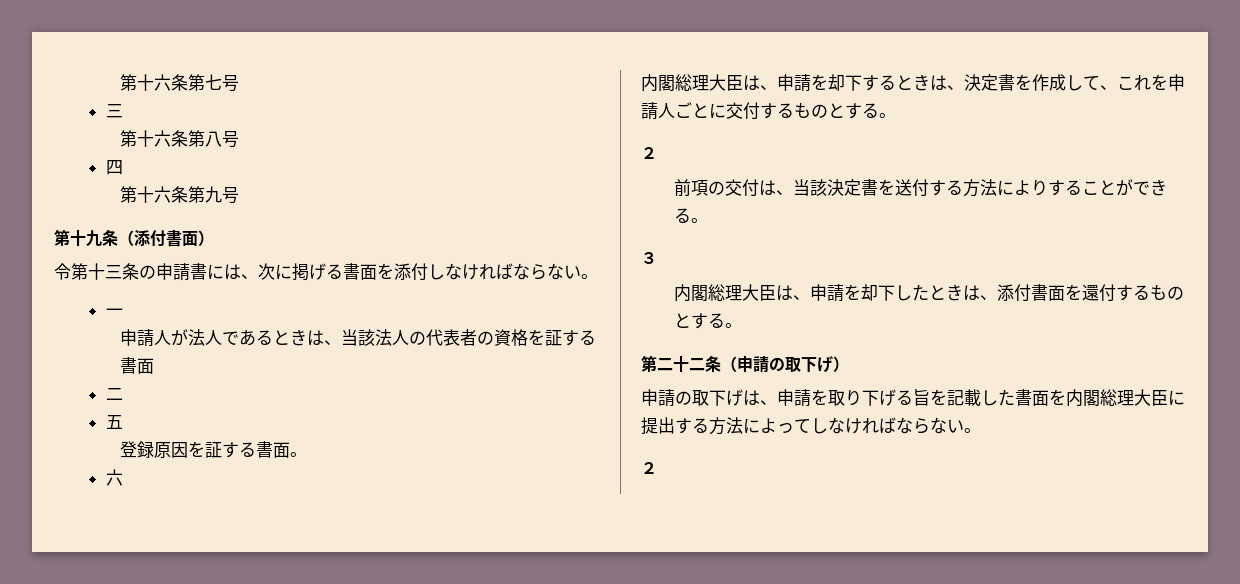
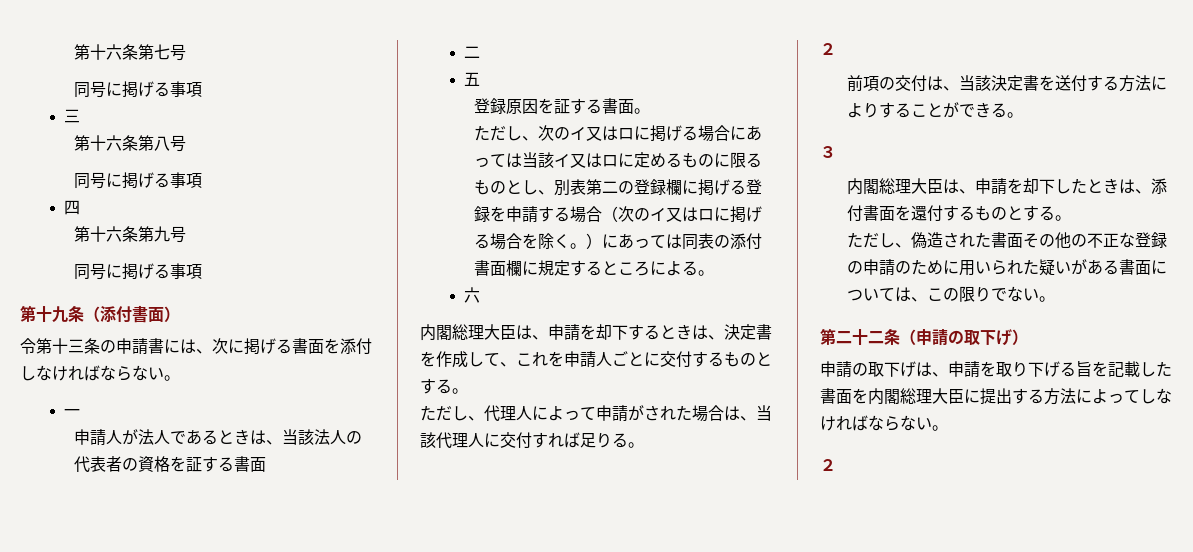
  第十六条第七号
+ 同号に掲げる事項
  第十六条第八号
+ 同号に掲げる事項
  第十六条第九号
+ 同号に掲げる事項
+ ただし、次のイ又はロに掲げる場合にあっては当該イ又はロに定めるものに限るものとし、別表第二の登録欄に掲げる登録を申請する場合（次のイ又はロに掲げる場合を除く。）にあっては同表の添付書面欄に規定するところによる。
+ ただし、代理人によって申請がされた場合は、当該代理人に交付すれば足りる。
+ ただし、偽造された書面その他の不正な登録の申請のために用いられた疑いがある書面については、この限りでない。

